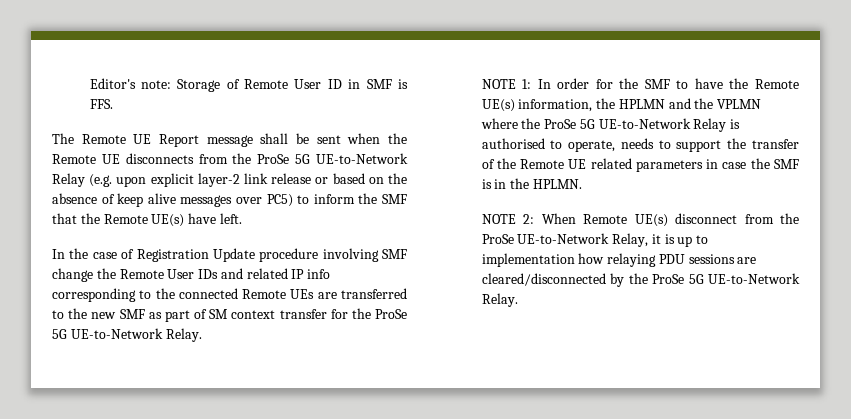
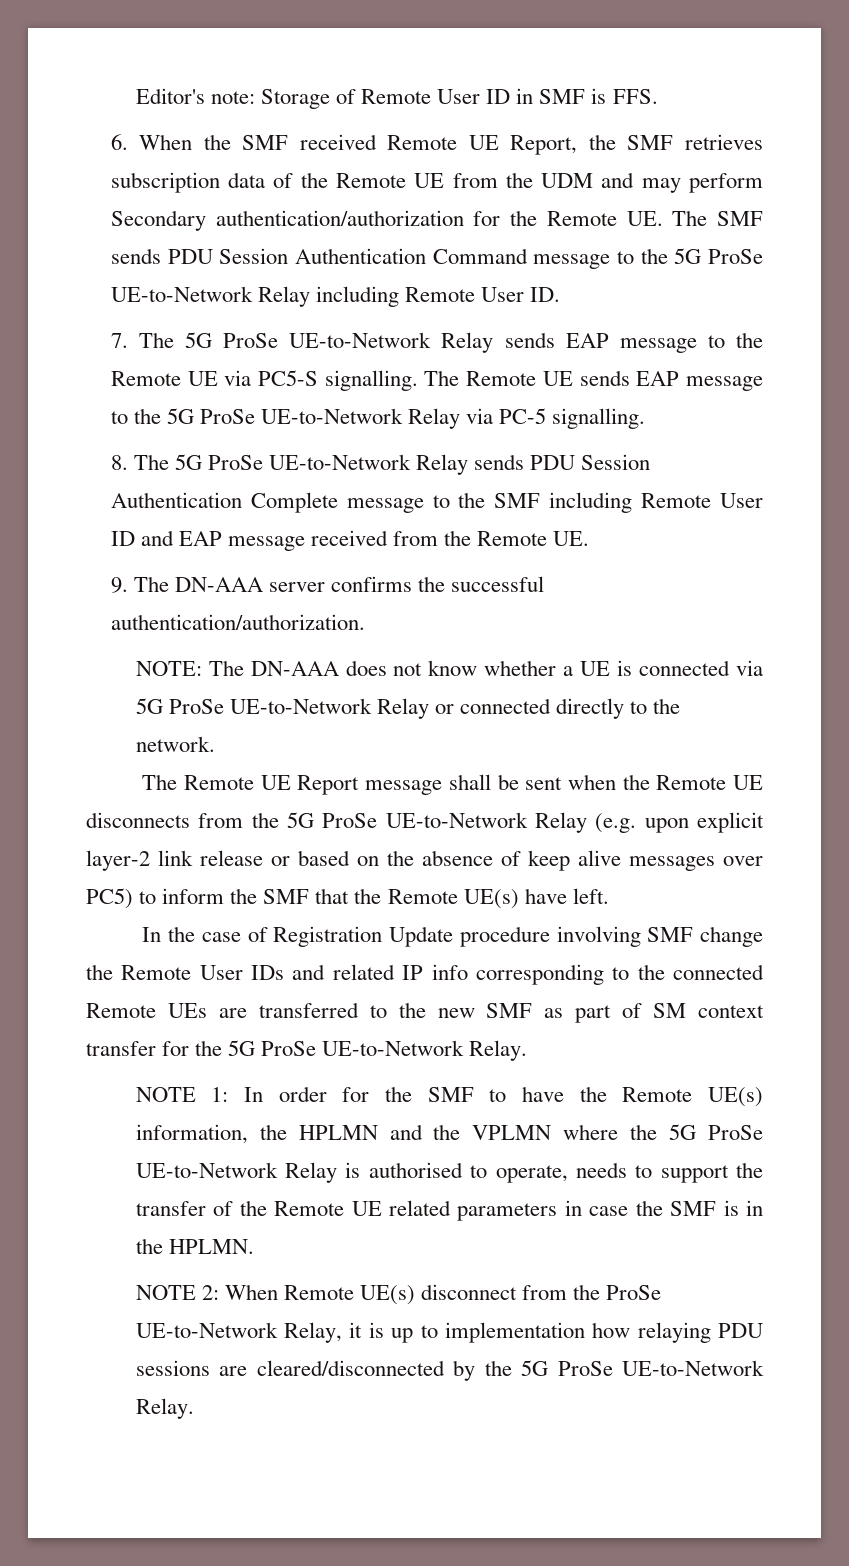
+ 6. When the SMF received Remote UE Report, the SMF retrieves subscription data of the Remote UE from the UDM and may perform Secondary authentication/authorization for the Remote UE. The SMF sends PDU Session Authentication Command message to the 5G ProSe UE-to-Network Relay including Remote User ID.
+ 7. The 5G ProSe UE-to-Network Relay sends EAP message to the Remote UE via PC5-S signalling. The Remote UE sends EAP message to the 5G ProSe UE-to-Network Relay via PC-5 signalling.
+ 8. The 5G ProSe UE-to-Network Relay sends PDU Session Authentication Complete message to the SMF including Remote User ID and EAP message received from the Remote UE.
+ 9. The DN-AAA server confirms the successful authentication/authorization.
+ NOTE: The DN-AAA does not know whether a UE is connected via 5G ProSe UE-to-Network Relay or connected directly to the network.
- The Remote UE Report message shall be sent when the Remote UE disconnects from the ProSe 5G UE-to-Network Relay (e.g. upon explicit layer-2 link release or based on the absence of keep alive messages over PC5) to inform the SMF that the Remote UE(s) have left.
+ The Remote UE Report message shall be sent when the Remote UE disconnects from the 5G ProSe UE-to-Network Relay (e.g. upon explicit layer-2 link release or based on the absence of keep alive messages over PC5) to inform the SMF that the Remote UE(s) have left.
- In the case of Registration Update procedure involving SMF change the Remote User IDs and related IP info corresponding to the connected Remote UEs are transferred to the new SMF as part of SM context transfer for the ProSe 5G UE-to-Network Relay.
+ In the case of Registration Update procedure involving SMF change the Remote User IDs and related IP info corresponding to the connected Remote UEs are transferred to the new SMF as part of SM context transfer for the 5G ProSe UE-to-Network Relay.
- NOTE 1: In order for the SMF to have the Remote UE(s) information, the HPLMN and the VPLMN where the ProSe 5G UE-to-Network Relay is authorised to operate, needs to support the transfer of the Remote UE related parameters in case the SMF is in the HPLMN.
+ NOTE 1: In order for the SMF to have the Remote UE(s) information, the HPLMN and the VPLMN where the 5G ProSe UE-to-Network Relay is authorised to operate, needs to support the transfer of the Remote UE related parameters in case the SMF is in the HPLMN.
- NOTE 2: When Remote UE(s) disconnect from the ProSe UE-to-Network Relay, it is up to implementation how relaying PDU sessions are cleared/disconnected by the ProSe 5G UE-to-Network Relay.
+ NOTE 2: When Remote UE(s) disconnect from the ProSe UE-to-Network Relay, it is up to implementation how relaying PDU sessions are cleared/disconnected by the 5G ProSe UE-to-Network Relay.

